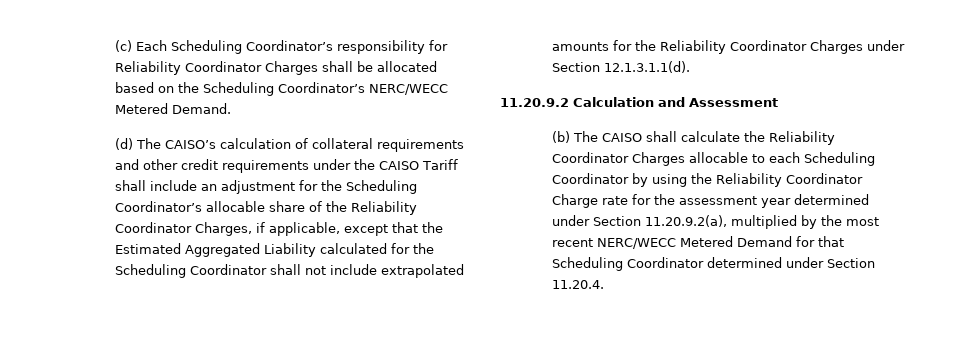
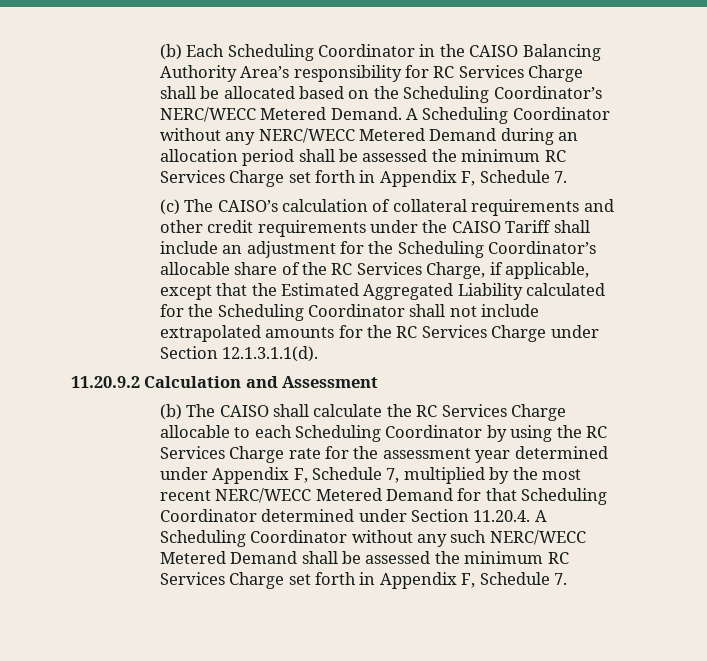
- (c) Each Scheduling Coordinator’s responsibility for Reliability Coordinator Charges shall be allocated based on the Scheduling Coordinator’s NERC/WECC Metered Demand.
- (d) The CAISO’s calculation of collateral requirements and other credit requirements under the CAISO Tariff shall include an adjustment for the Scheduling Coordinator’s allocable share of the Reliability Coordinator Charges, if applicable, except that the Estimated Aggregated Liability calculated for the Scheduling Coordinator shall not include extrapolated amounts for the Reliability Coordinator Charges under Section 12.1.3.1.1(d).
+ (b) Each Scheduling Coordinator in the CAISO Balancing Authority Area’s responsibility for RC Services Charge shall be allocated based on the Scheduling Coordinator’s NERC/WECC Metered Demand. A Scheduling Coordinator without any NERC/WECC Metered Demand during an allocation period shall be assessed the minimum RC Services Charge set forth in Appendix F, Schedule 7.
+ (c) The CAISO’s calculation of collateral requirements and other credit requirements under the CAISO Tariff shall include an adjustment for the Scheduling Coordinator’s allocable share of the RC Services Charge, if applicable, except that the Estimated Aggregated Liability calculated for the Scheduling Coordinator shall not include extrapolated amounts for the RC Services Charge under Section 12.1.3.1.1(d).
- (b) The CAISO shall calculate the Reliability Coordinator Charges allocable to each Scheduling Coordinator by using the Reliability Coordinator Charge rate for the assessment year determined under Section 11.20.9.2(a), multiplied by the most recent NERC/WECC Metered Demand for that Scheduling Coordinator determined under Section 11.20.4.
+ (b) The CAISO shall calculate the RC Services Charge allocable to each Scheduling Coordinator by using the RC Services Charge rate for the assessment year determined under Appendix F, Schedule 7, multiplied by the most recent NERC/WECC Metered Demand for that Scheduling Coordinator determined under Section 11.20.4. A Scheduling Coordinator without any such NERC/WECC Metered Demand shall be assessed the minimum RC Services Charge set forth in Appendix F, Schedule 7.

